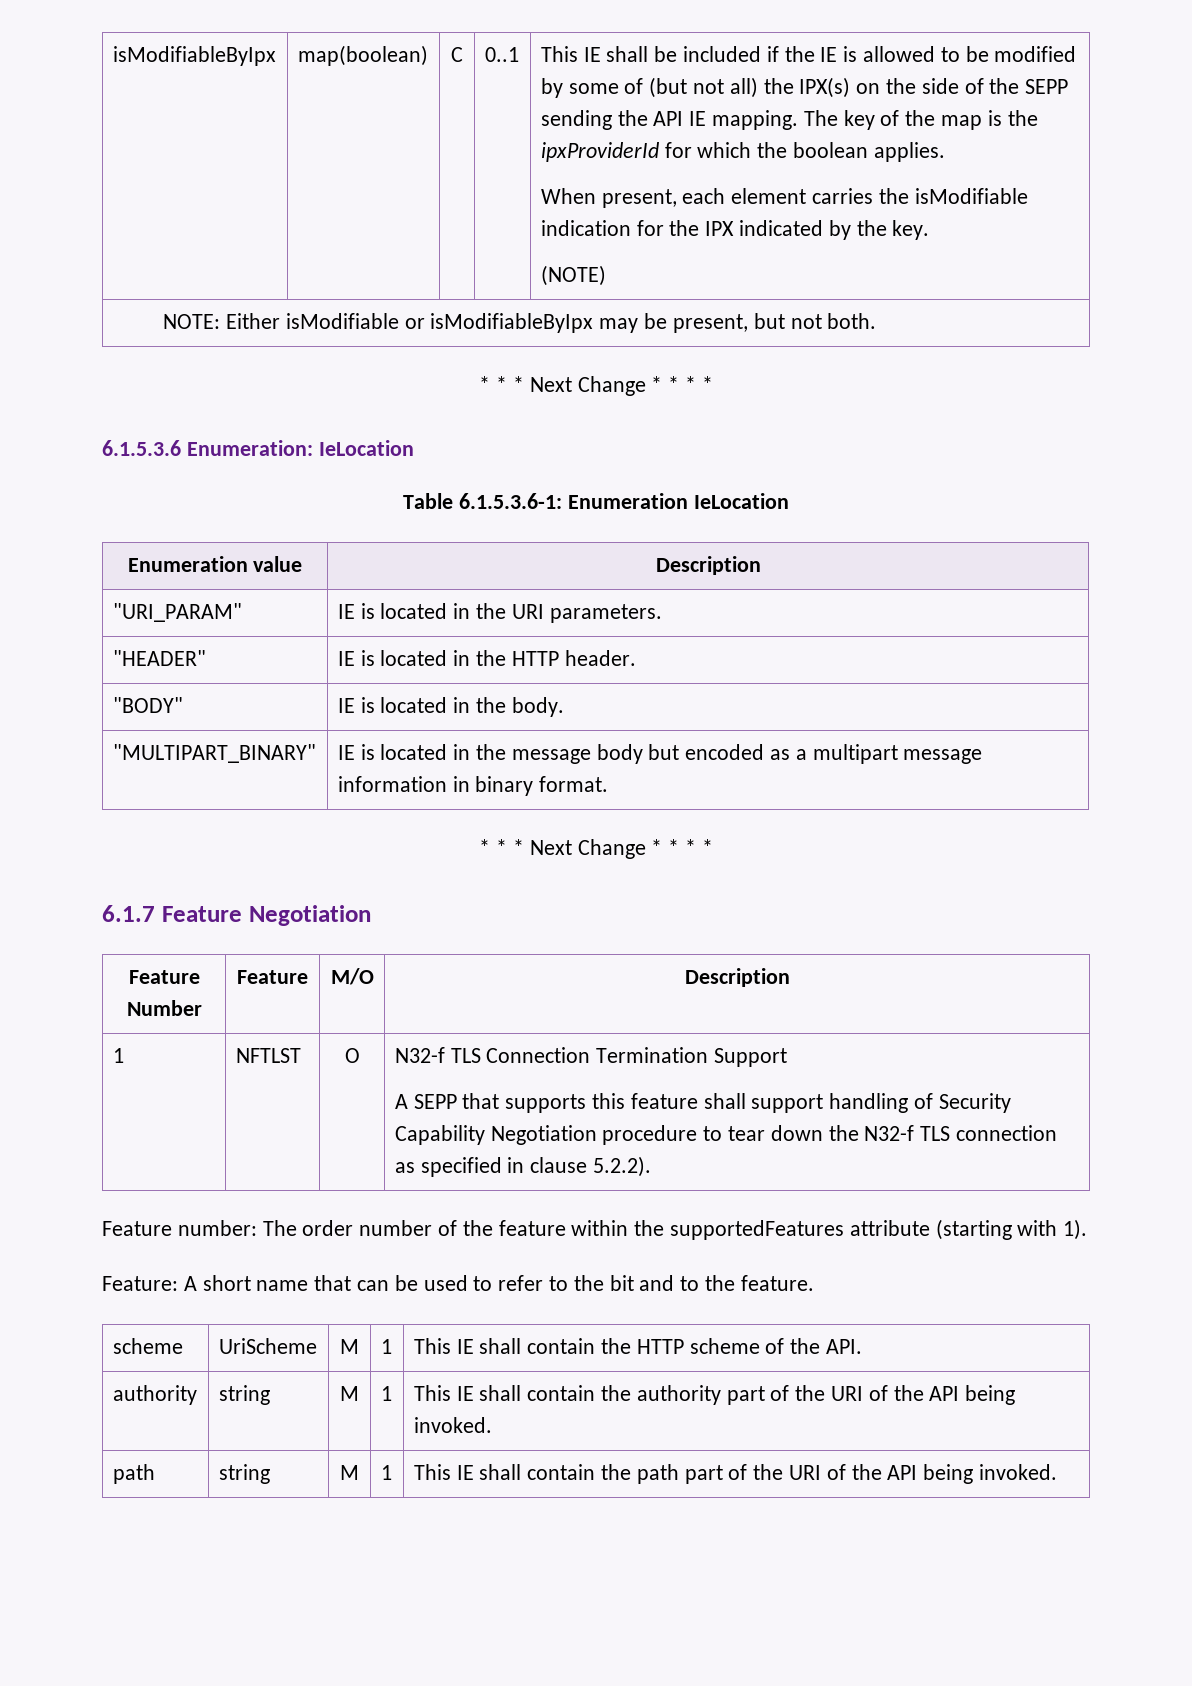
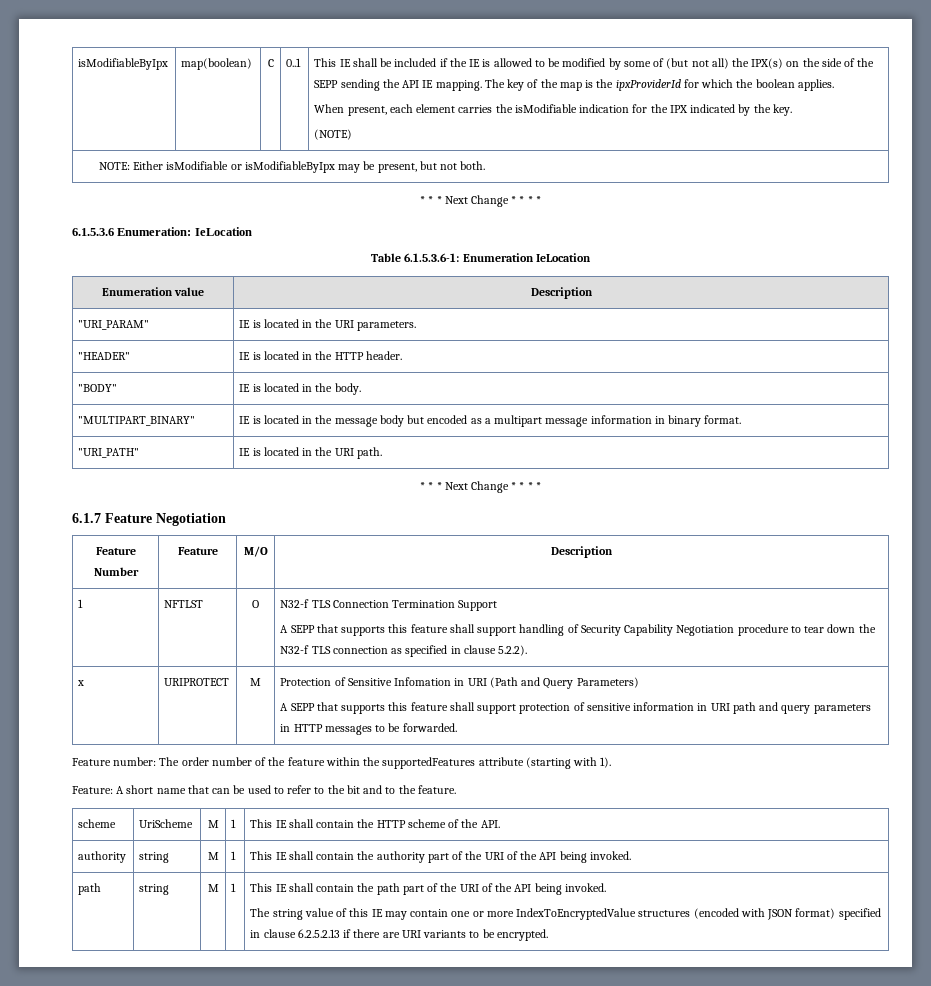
+ "URI_PATH" | IE is located in the URI path.
+ x | URIPROTECT | M | Protection of Sensitive Infomation in URI (Path and Query Parameters)
+ A SEPP that supports this feature shall support protection of sensitive information in URI path and query parameters in HTTP messages to be forwarded.
+ The string value of this IE may contain one or more IndexToEncryptedValue structures (encoded with JSON format) specified in clause 6.2.5.2.13 if there are URI variants to be encrypted.

